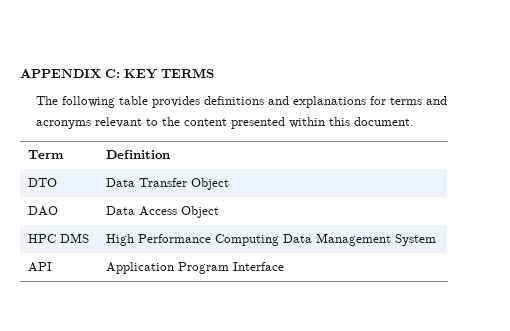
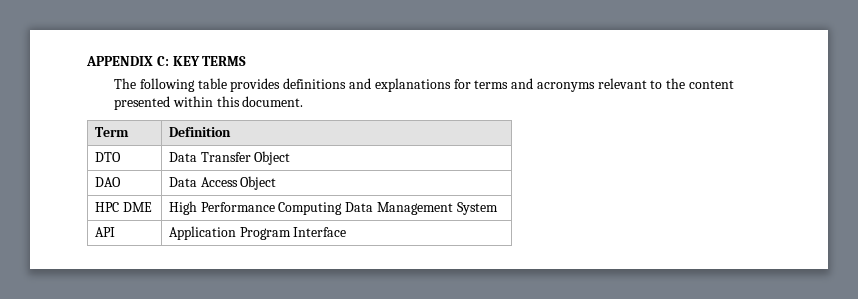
- HPC DMS | High Performance Computing Data Management System
+ HPC DME | High Performance Computing Data Management System

